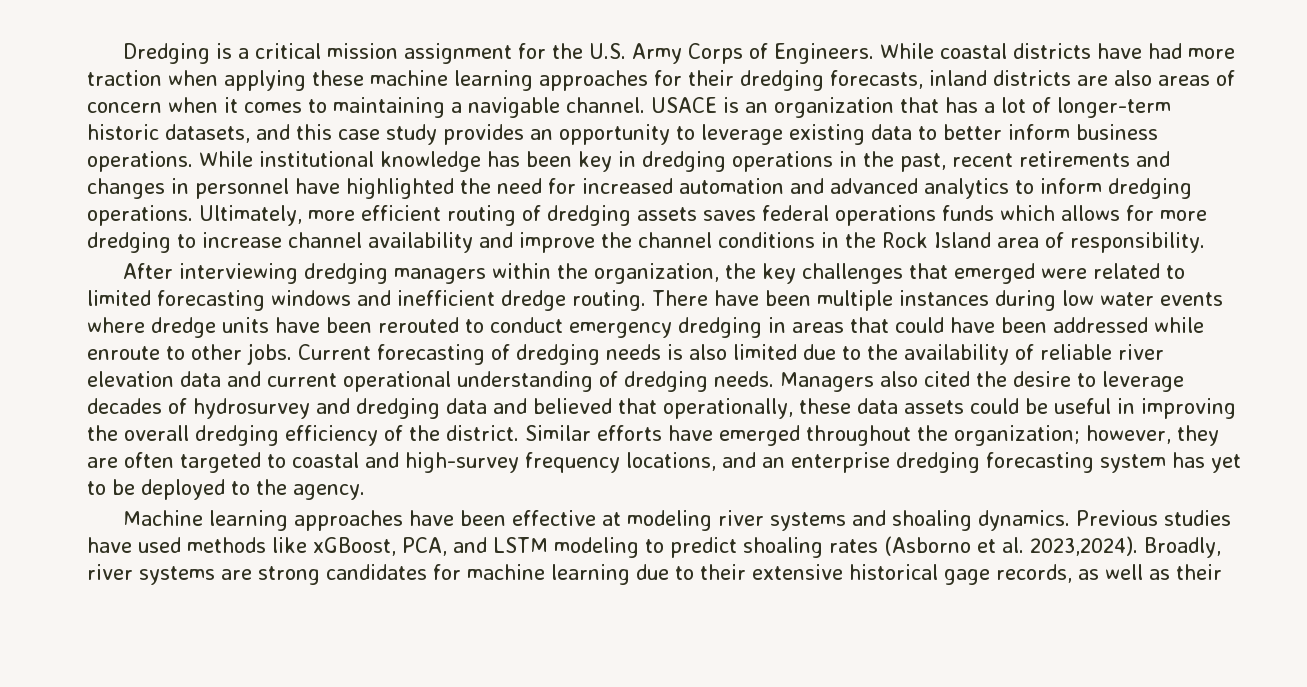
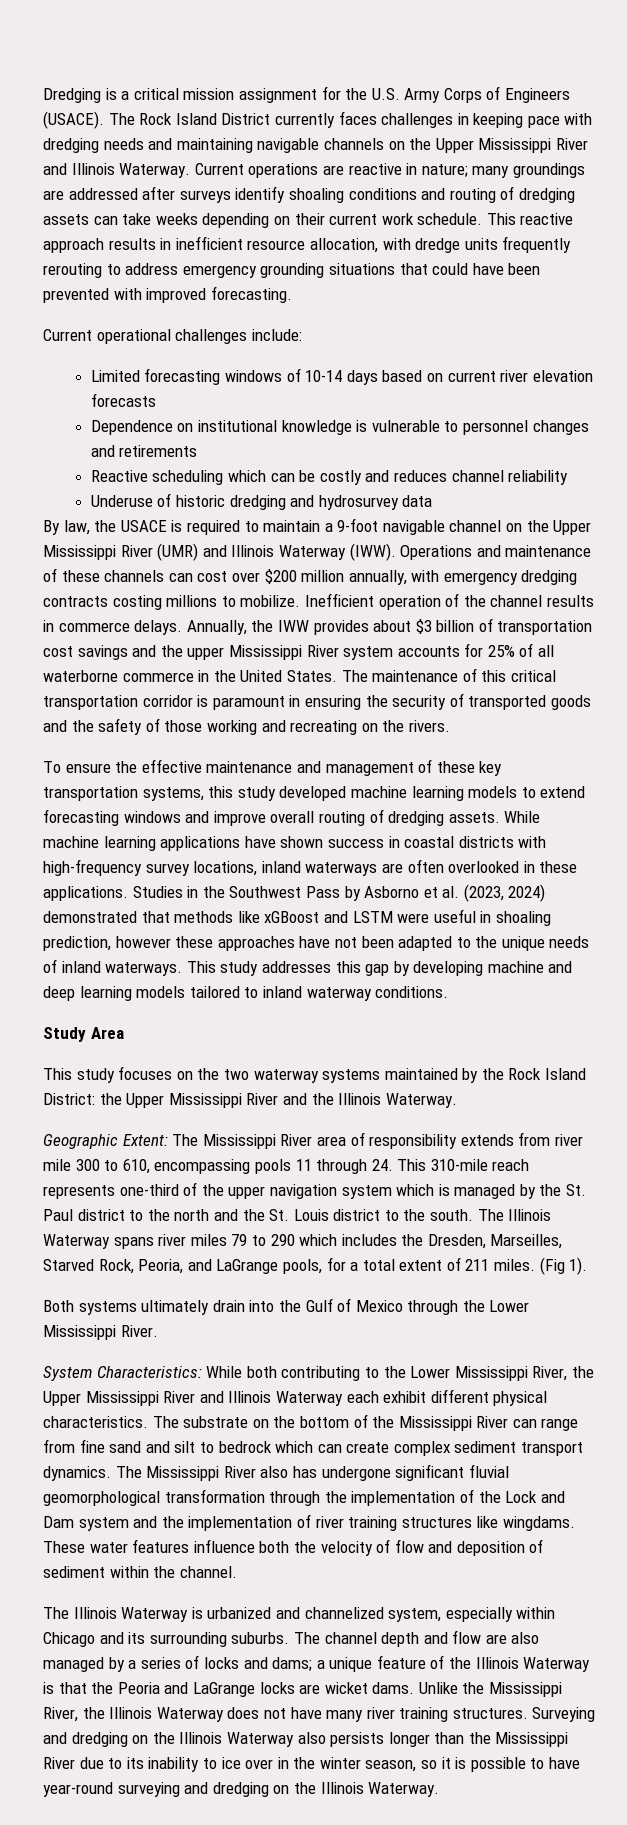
- Dredging is a critical mission assignment for the U.S. Army Corps of Engineers. While coastal districts have had more traction when applying these machine learning approaches for their dredging forecasts, inland districts are also areas of concern when it comes to maintaining a navigable channel. USACE is an organization that has a lot of longer-term historic datasets, and this case study provides an opportunity to leverage existing data to better inform business operations. While institutional knowledge has been key in dredging operations in the past, recent retirements and changes in personnel have highlighted the need for increased automation and advanced analytics to inform dredging operations. Ultimately, more efficient routing of dredging assets saves federal operations funds which allows for more dredging to increase channel availability and improve the channel conditions in the Rock Island area of responsibility.
- After interviewing dredging managers within the organization, the key challenges that emerged were related to limited forecasting windows and inefficient dredge routing. There have been multiple instances during low water events where dredge units have been rerouted to conduct emergency dredging in areas that could have been addressed while enroute to other jobs. Current forecasting of dredging needs is also limited due to the availability of reliable river elevation data and current operational understanding of dredging needs. Managers also cited the desire to leverage decades of hydrosurvey and dredging data and believed that operationally, these data assets could be useful in improving the overall dredging efficiency of the district. Similar efforts have emerged throughout the organization; however, they are often targeted to coastal and high-survey frequency locations, and an enterprise dredging forecasting system has yet to be deployed to the agency.
- Machine learning approaches have been effective at modeling river systems and shoaling dynamics. Previous studies have used methods like xGBoost, PCA, and LSTM modeling to predict shoaling rates (Asborno et al. 2023,2024). Broadly, river systems are strong candidates for machine learning due to their extensive historical gage records, as well as their
+ Dredging is a critical mission assignment for the U.S. Army Corps of Engineers (USACE). The Rock Island District currently faces challenges in keeping pace with dredging needs and maintaining navigable channels on the Upper Mississippi River and Illinois Waterway. Current operations are reactive in nature; many groundings are addressed after surveys identify shoaling conditions and routing of dredging assets can take weeks depending on their current work schedule. This reactive approach results in inefficient resource allocation, with dredge units frequently rerouting to address emergency grounding situations that could have been prevented with improved forecasting.
+ Current operational challenges include:
+ Limited forecasting windows of 10-14 days based on current river elevation forecasts
+ Dependence on institutional knowledge is vulnerable to personnel changes and retirements
+ Reactive scheduling which can be costly and reduces channel reliability
+ Underuse of historic dredging and hydrosurvey data
+ By law, the USACE is required to maintain a 9-foot navigable channel on the Upper Mississippi River (UMR) and Illinois Waterway (IWW). Operations and maintenance of these channels can cost over $200 million annually, with emergency dredging contracts costing millions to mobilize. Inefficient operation of the channel results in commerce delays. Annually, the IWW provides about $3 billion of transportation cost savings and the upper Mississippi River system accounts for 25% of all waterborne commerce in the United States. The maintenance of this critical transportation corridor is paramount in ensuring the security of transported goods and the safety of those working and recreating on the rivers.
+ To ensure the effective maintenance and management of these key transportation systems, this study developed machine learning models to extend forecasting windows and improve overall routing of dredging assets. While machine learning applications have shown success in coastal districts with high-frequency survey locations, inland waterways are often overlooked in these applications. Studies in the Southwest Pass by Asborno et al. (2023, 2024) demonstrated that methods like xGBoost and LSTM were useful in shoaling prediction, however these approaches have not been adapted to the unique needs of inland waterways. This study addresses this gap by developing machine and deep learning models tailored to inland waterway conditions.
+ Study Area
+ This study focuses on the two waterway systems maintained by the Rock Island District: the Upper Mississippi River and the Illinois Waterway.
+ Geographic Extent: The Mississippi River area of responsibility extends from river mile 300 to 610, encompassing pools 11 through 24. This 310-mile reach represents one-third of the upper navigation system which is managed by the St. Paul district to the north and the St. Louis district to the south. The Illinois Waterway spans river miles 79 to 290 which includes the Dresden, Marseilles, Starved Rock, Peoria, and LaGrange pools, for a total extent of 211 miles. (Fig 1).
+ Both systems ultimately drain into the Gulf of Mexico through the Lower Mississippi River.
+ System Characteristics: While both contributing to the Lower Mississippi River, the Upper Mississippi River and Illinois Waterway each exhibit different physical characteristics. The substrate on the bottom of the Mississippi River can range from fine sand and silt to bedrock which can create complex sediment transport dynamics. The Mississippi River also has undergone significant fluvial geomorphological transformation through the implementation of the Lock and Dam system and the implementation of river training structures like wingdams. These water features influence both the velocity of flow and deposition of sediment within the channel.
+ The Illinois Waterway is urbanized and channelized system, especially within Chicago and its surrounding suburbs. The channel depth and flow are also managed by a series of locks and dams; a unique feature of the Illinois Waterway is that the Peoria and LaGrange locks are wicket dams. Unlike the Mississippi River, the Illinois Waterway does not have many river training structures. Surveying and dredging on the Illinois Waterway also persists longer than the Mississippi River due to its inability to ice over in the winter season, so it is possible to have year-round surveying and dredging on the Illinois Waterway.

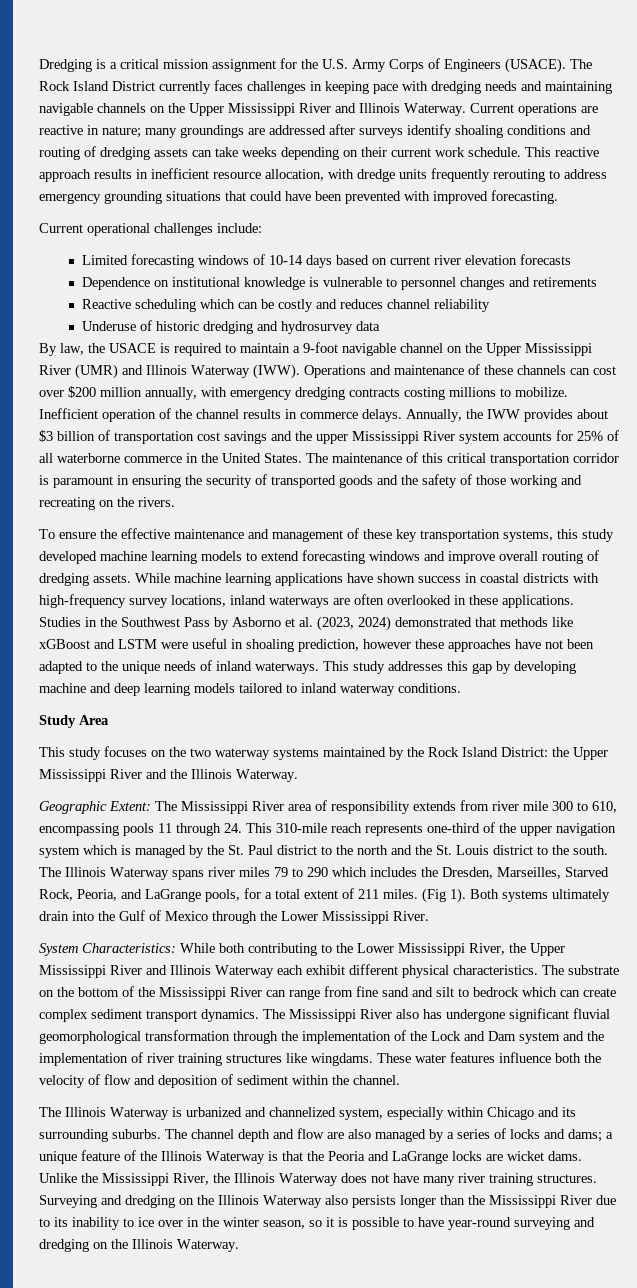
- (Fig 1).
- Both systems ultimately drain into the Gulf of Mexico through the Lower Mississippi River.
+ (Fig 1). Both systems ultimately drain into the Gulf of Mexico through the Lower Mississippi River.

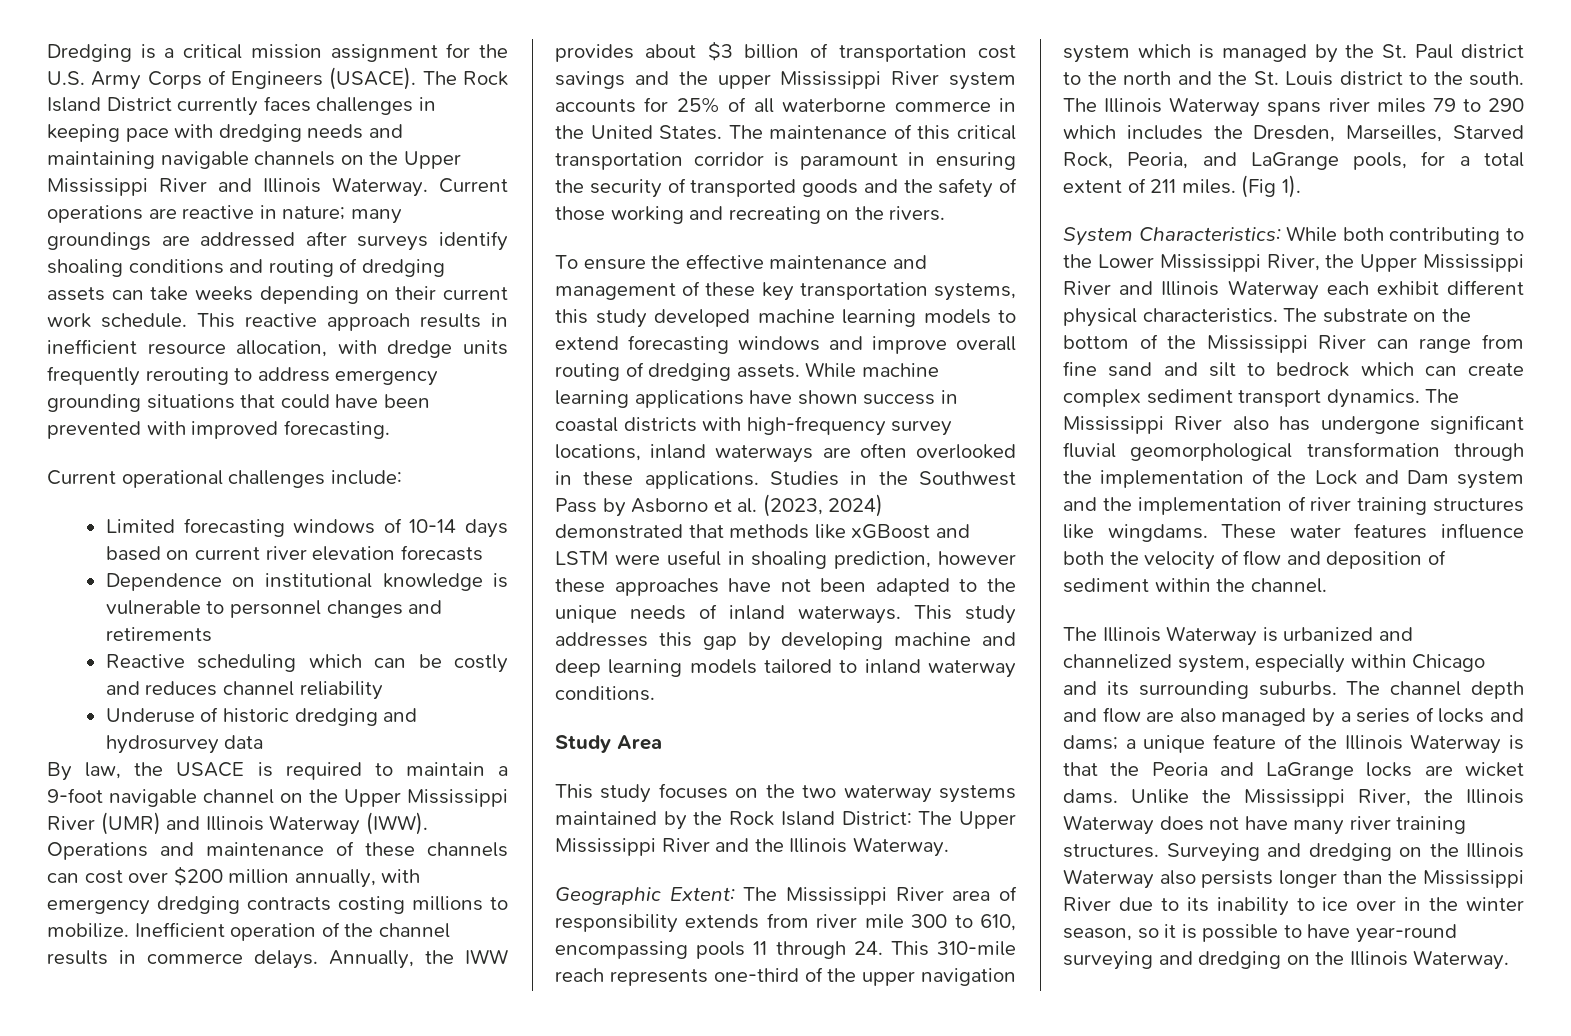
- This study focuses on the two waterway systems maintained by the Rock Island District: the Upper Mississippi River and the Illinois Waterway.
+ This study focuses on the two waterway systems maintained by the Rock Island District: The Upper Mississippi River and the Illinois Waterway.
- Both systems ultimately drain into the Gulf of Mexico through the Lower Mississippi River.

